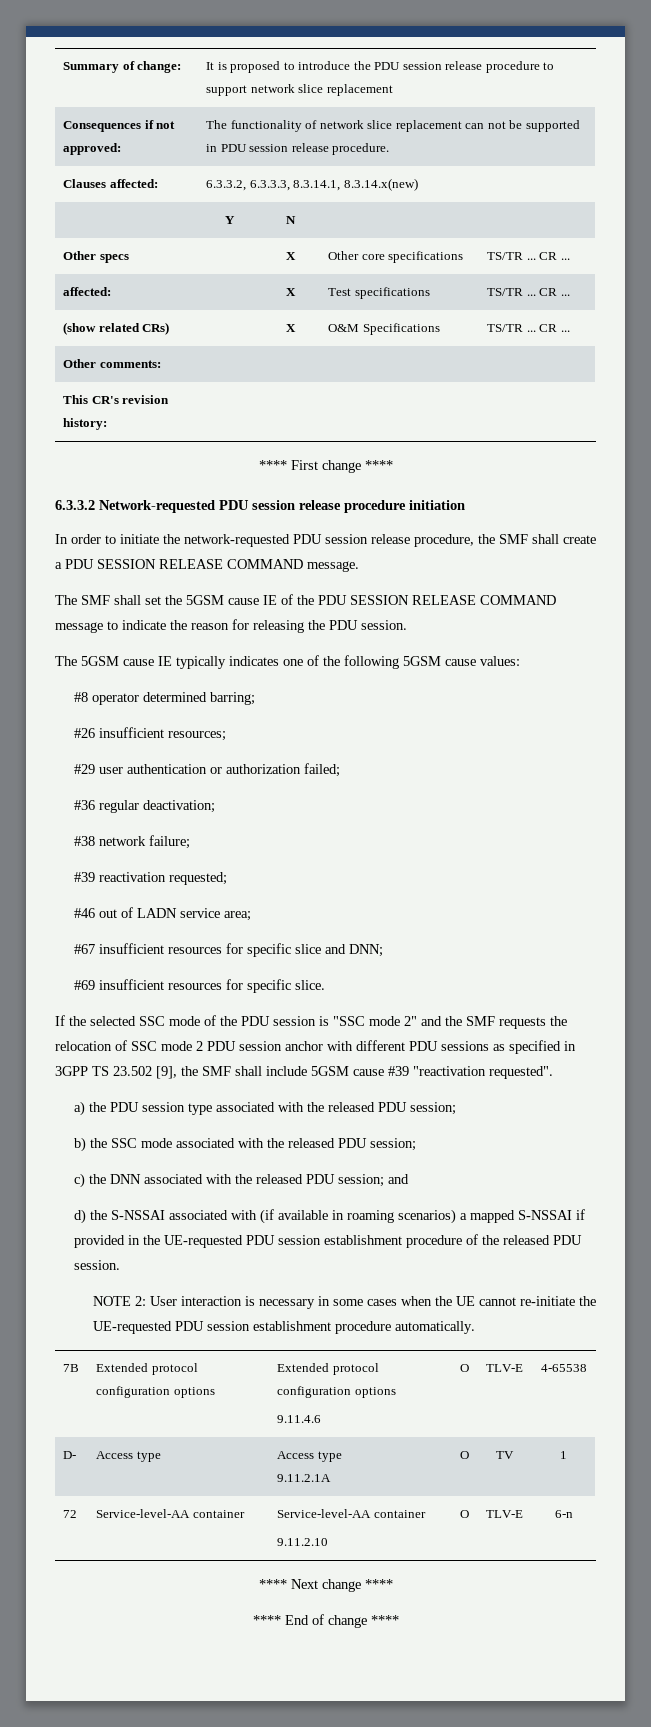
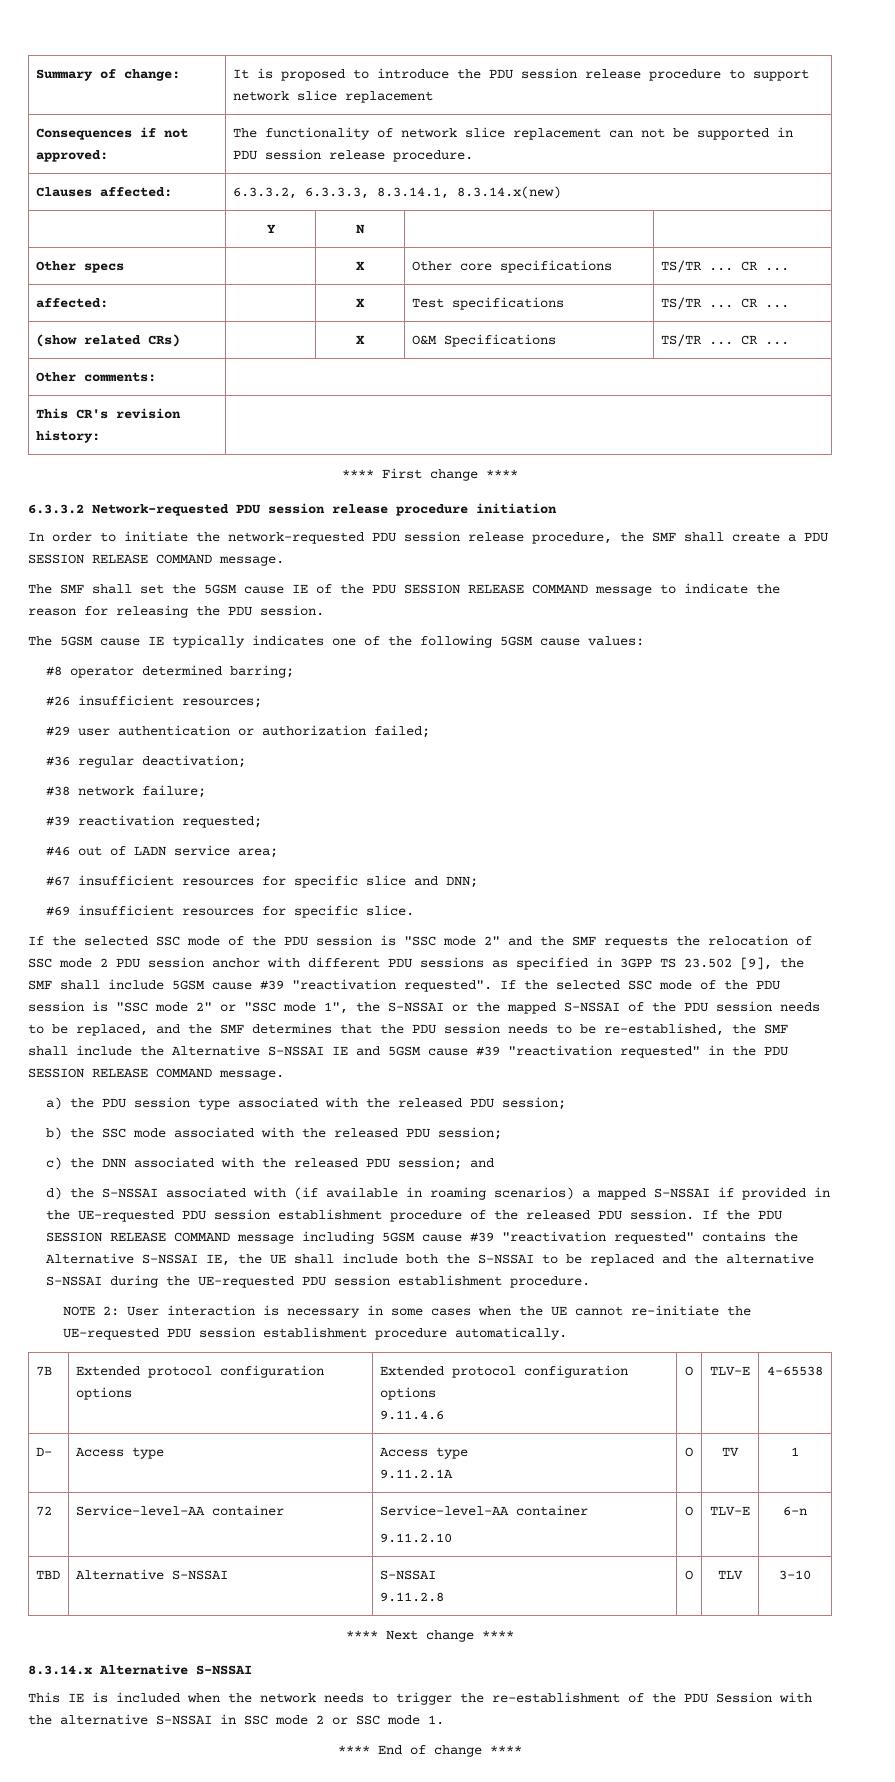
+ If the selected SSC mode of the PDU session is "SSC mode 2" or "SSC mode 1", the S-NSSAI or the mapped S-NSSAI of the PDU session needs to be replaced, and the SMF determines that the PDU session needs to be re-established, the SMF shall include the Alternative S-NSSAI IE and 5GSM cause #39 "reactivation requested" in the PDU SESSION RELEASE COMMAND message.
+ If the PDU SESSION RELEASE COMMAND message including 5GSM cause #39 "reactivation requested" contains the Alternative S-NSSAI IE, the UE shall include both the S-NSSAI to be replaced and the alternative S-NSSAI during the UE-requested PDU session establishment procedure.
+ TBD | Alternative S-NSSAI | S-NSSAI
+ 9.11.2.8 | O | TLV | 3-10
  **** Next change ****
+ 8.3.14.x Alternative S-NSSAI
+ This IE is included when the network needs to trigger the re-establishment of the PDU Session with the alternative S-NSSAI in SSC mode 2 or SSC mode 1.

